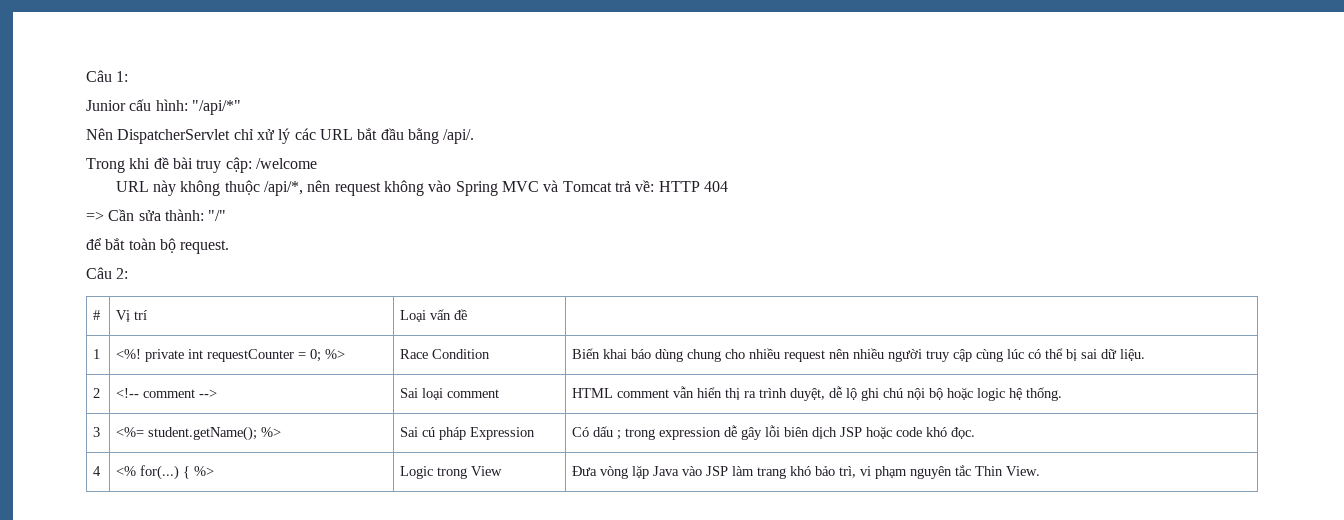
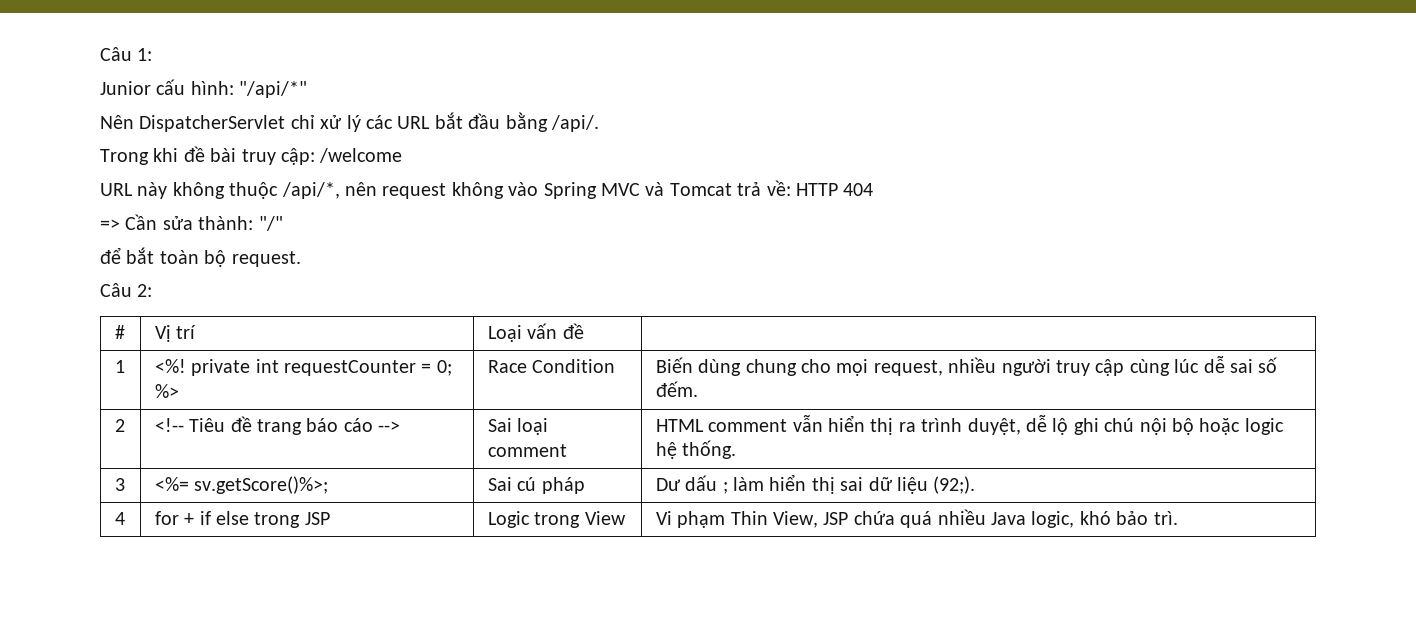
- 1 | <%! private int requestCounter = 0; %> | Race Condition | Biến khai báo dùng chung cho nhiều request nên nhiều người truy cập cùng lúc có thể bị sai dữ liệu.
- 2 | <!-- comment --> | Sai loại comment | HTML comment vẫn hiển thị ra trình duyệt, dễ lộ ghi chú nội bộ hoặc logic hệ thống.
+ 1 | <%! private int requestCounter = 0; %> | Race Condition | Biến dùng chung cho mọi request, nhiều người truy cập cùng lúc dễ sai số đếm.
+ 2 | <!-- Tiêu đề trang báo cáo --> | Sai loại comment | HTML comment vẫn hiển thị ra trình duyệt, dễ lộ ghi chú nội bộ hoặc logic hệ thống.
- 3 | <%= student.getName(); %> | Sai cú pháp Expression | Có dấu ; trong expression dễ gây lỗi biên dịch JSP hoặc code khó đọc.
- 4 | <% for(...) { %> | Logic trong View | Đưa vòng lặp Java vào JSP làm trang khó bảo trì, vi phạm nguyên tắc Thin View.
+ 3 | <%= sv.getScore()%>; | Sai cú pháp | Dư dấu ; làm hiển thị sai dữ liệu (92;).
+ 4 | for + if else trong JSP | Logic trong View | Vi phạm Thin View, JSP chứa quá nhiều Java logic, khó bảo trì.

